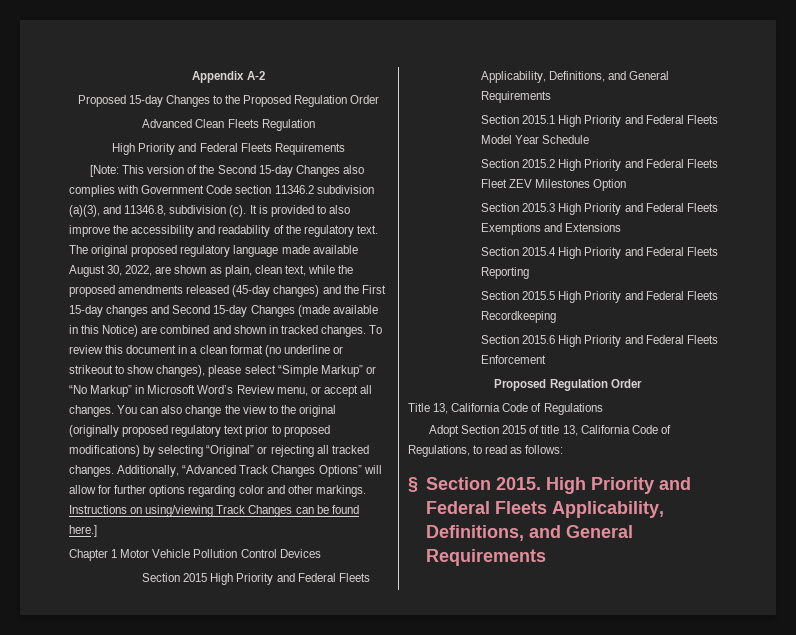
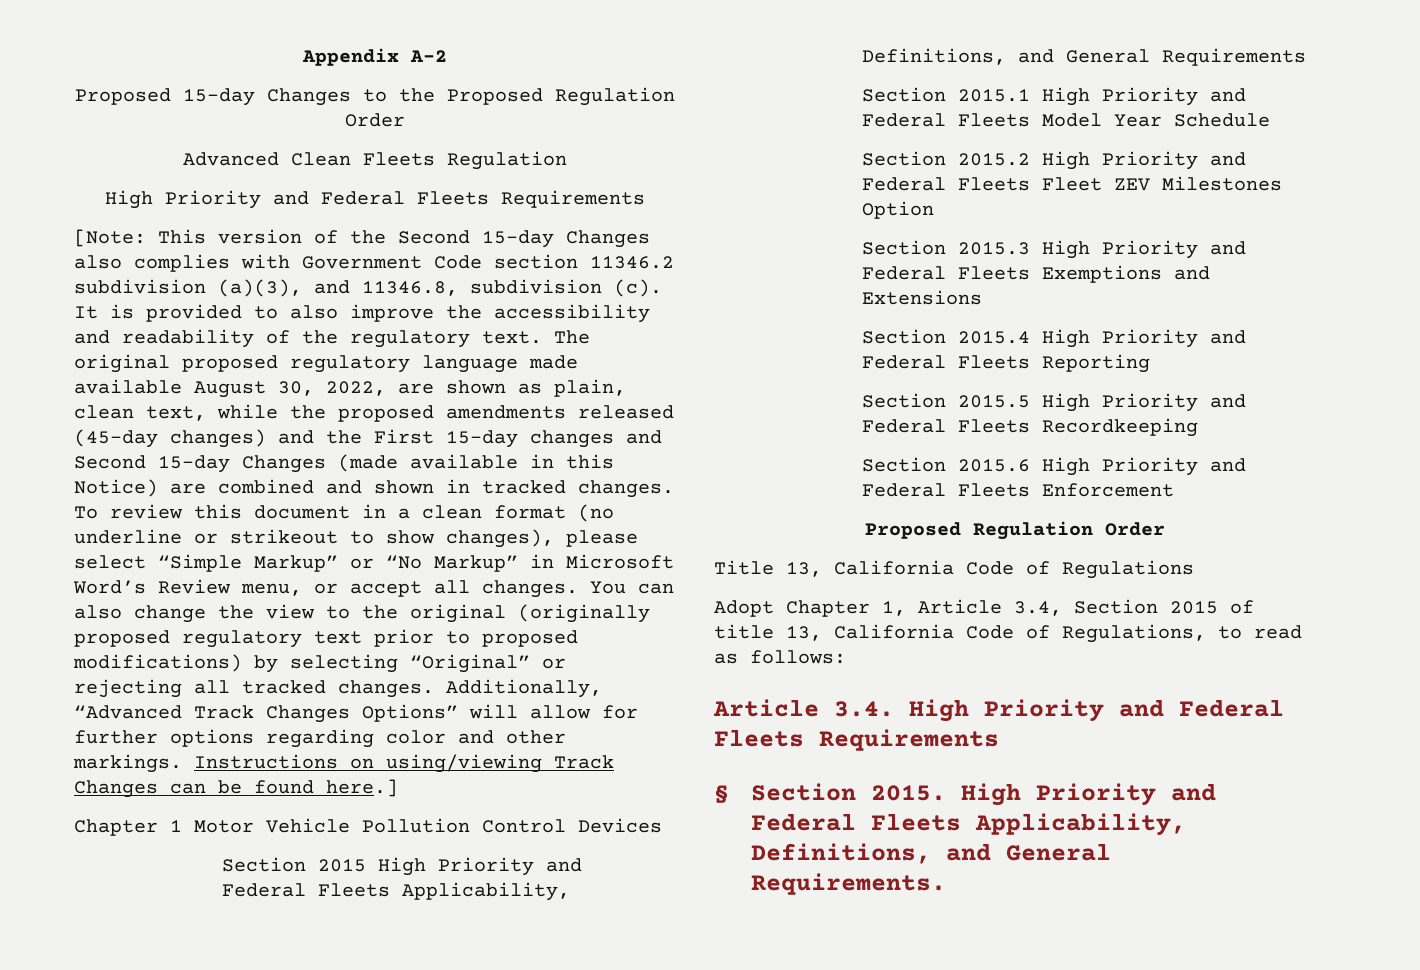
- Adopt Section 2015 of title 13, California Code of Regulations, to read as follows:
+ Adopt Chapter 1, Article 3.4, Section 2015 of title 13, California Code of Regulations, to read as follows:
+ Article 3.4. High Priority and Federal Fleets Requirements
- § Section 2015. High Priority and Federal Fleets Applicability, Definitions, and General Requirements
+ § Section 2015. High Priority and Federal Fleets Applicability, Definitions, and General Requirements.

